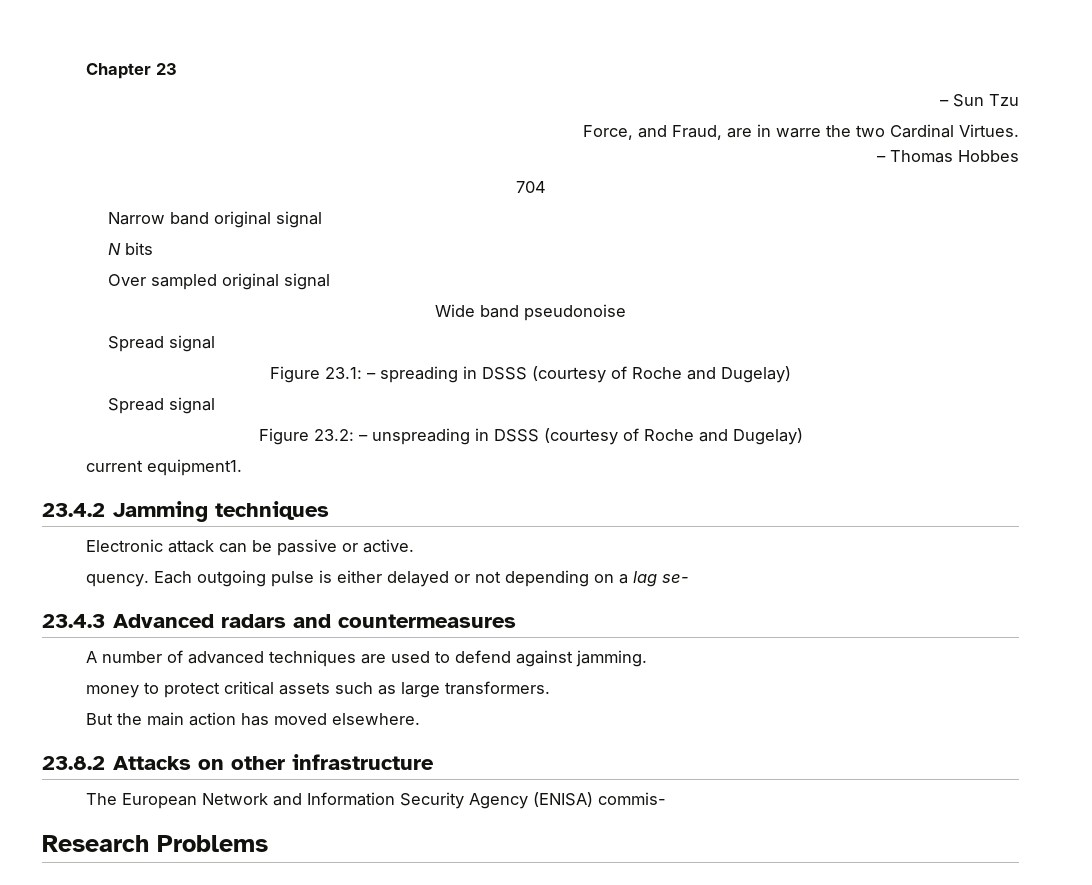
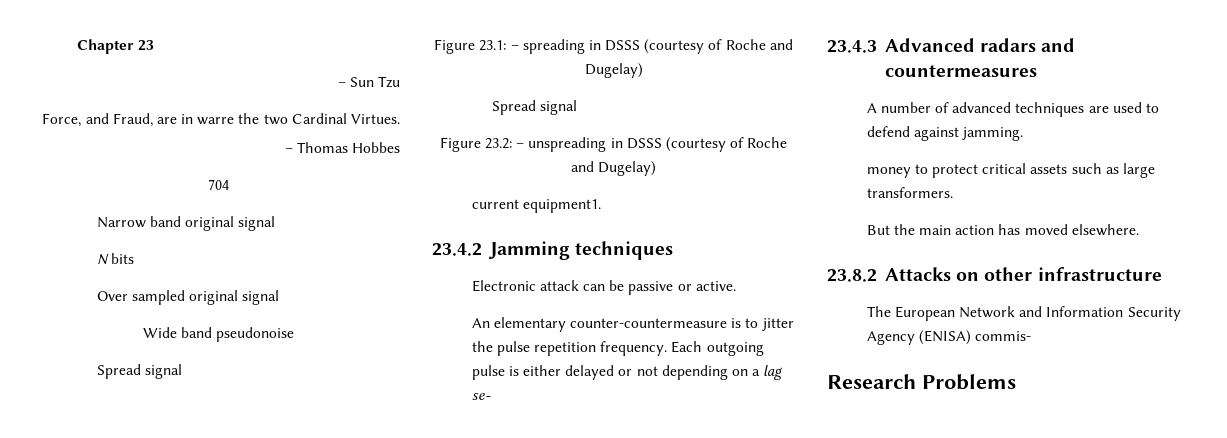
- quency.
+ An elementary counter-countermeasure is to jitter the pulse repetition frequency.

